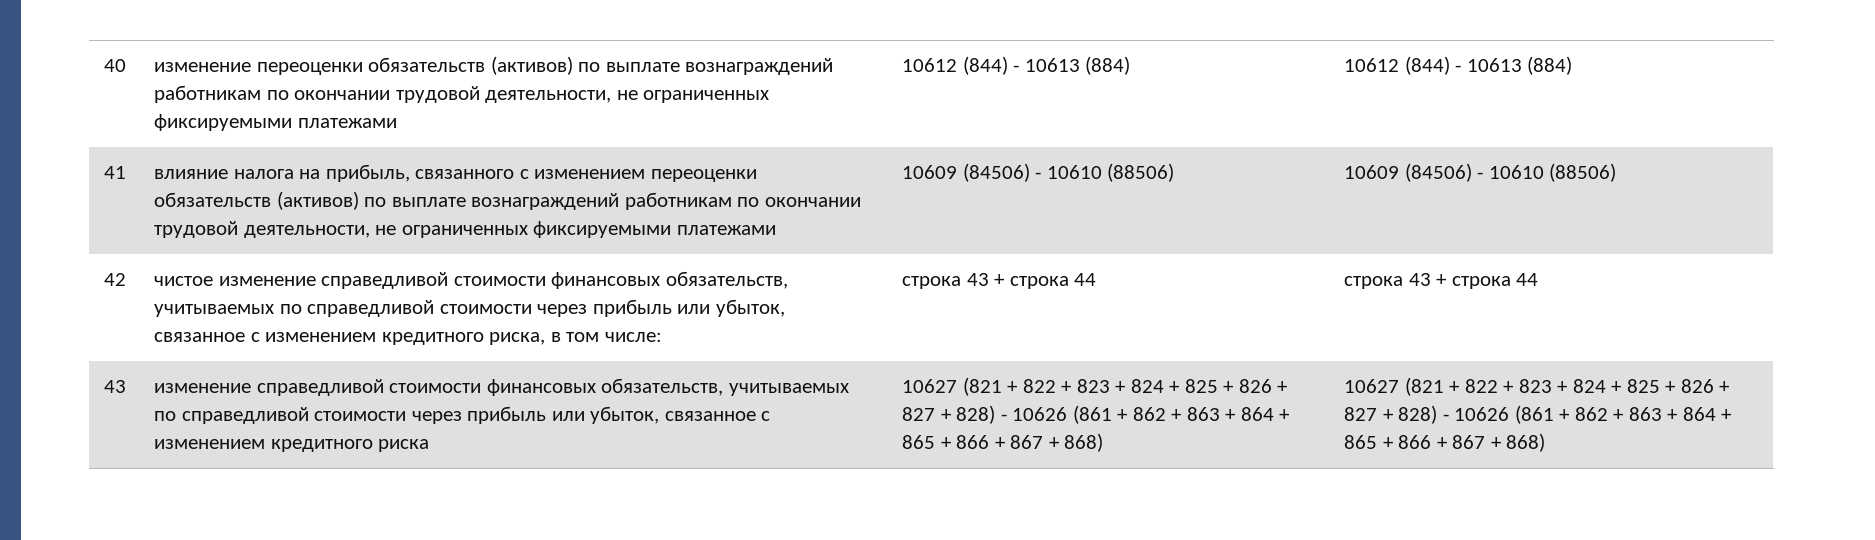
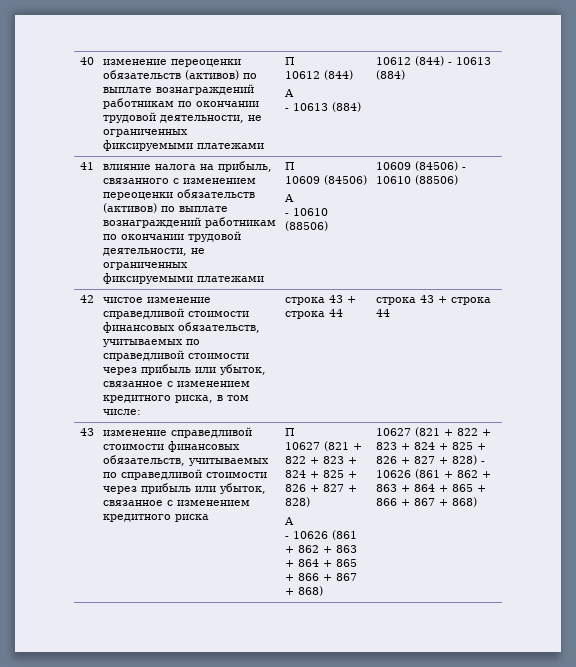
- 40 | изменение переоценки обязательств (активов) по выплате вознаграждений работникам по окончании трудовой деятельности, не ограниченных фиксируемыми платежами | 10612 (844) - 10613 (884) | 10612 (844) - 10613 (884)
+ 40 | изменение переоценки обязательств (активов) по выплате вознаграждений работникам по окончании трудовой деятельности, не ограниченных фиксируемыми платежами | П
+ 10612 (844)
+ А
+ - 10613 (884) | 10612 (844) - 10613 (884)
- 41 | влияние налога на прибыль, связанного с изменением переоценки обязательств (активов) по выплате вознаграждений работникам по окончании трудовой деятельности, не ограниченных фиксируемыми платежами | 10609 (84506) - 10610 (88506) | 10609 (84506) - 10610 (88506)
+ 41 | влияние налога на прибыль, связанного с изменением переоценки обязательств (активов) по выплате вознаграждений работникам по окончании трудовой деятельности, не ограниченных фиксируемыми платежами | П
+ 10609 (84506)
+ А
+ - 10610 (88506) | 10609 (84506) - 10610 (88506)
- изменение справедливой стоимости финансовых обязательств, учитываемых по справедливой стоимости через прибыль или убыток, связанное с изменением кредитного риска | 10627 (821 + 822 + 823 + 824 + 825 + 826 + 827 + 828) - 10626 (861 + 862 + 863 + 864 + 865 + 866 + 867 + 868)
+ изменение справедливой стоимости финансовых обязательств, учитываемых по справедливой стоимости через прибыль или убыток, связанное с изменением кредитного риска | П
+ 10627 (821 + 822 + 823 + 824 + 825 + 826 + 827 + 828)
+ А
+ - 10626 (861 + 862 + 863 + 864 + 865 + 866 + 867 + 868)

